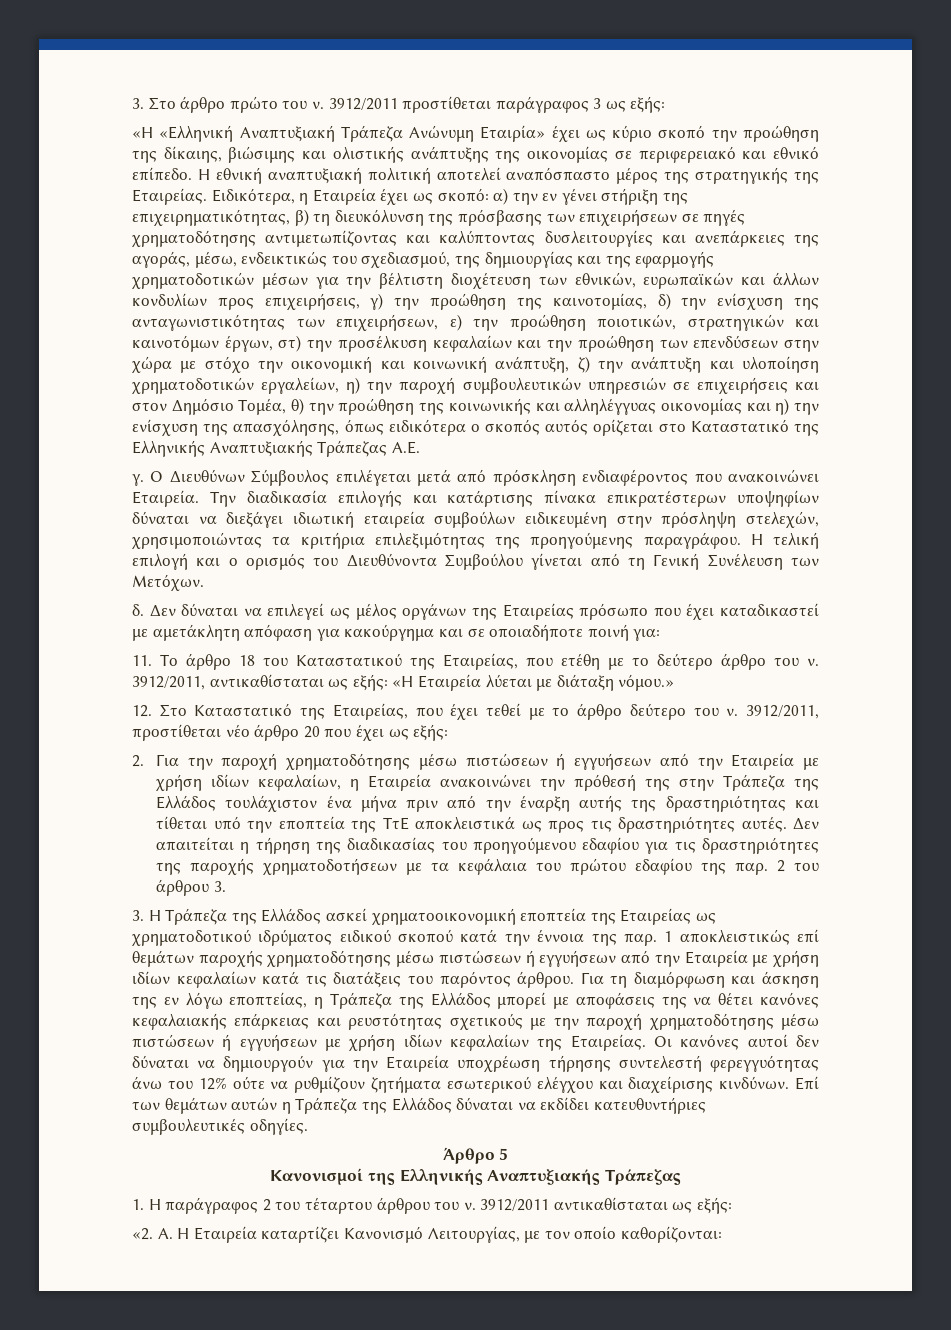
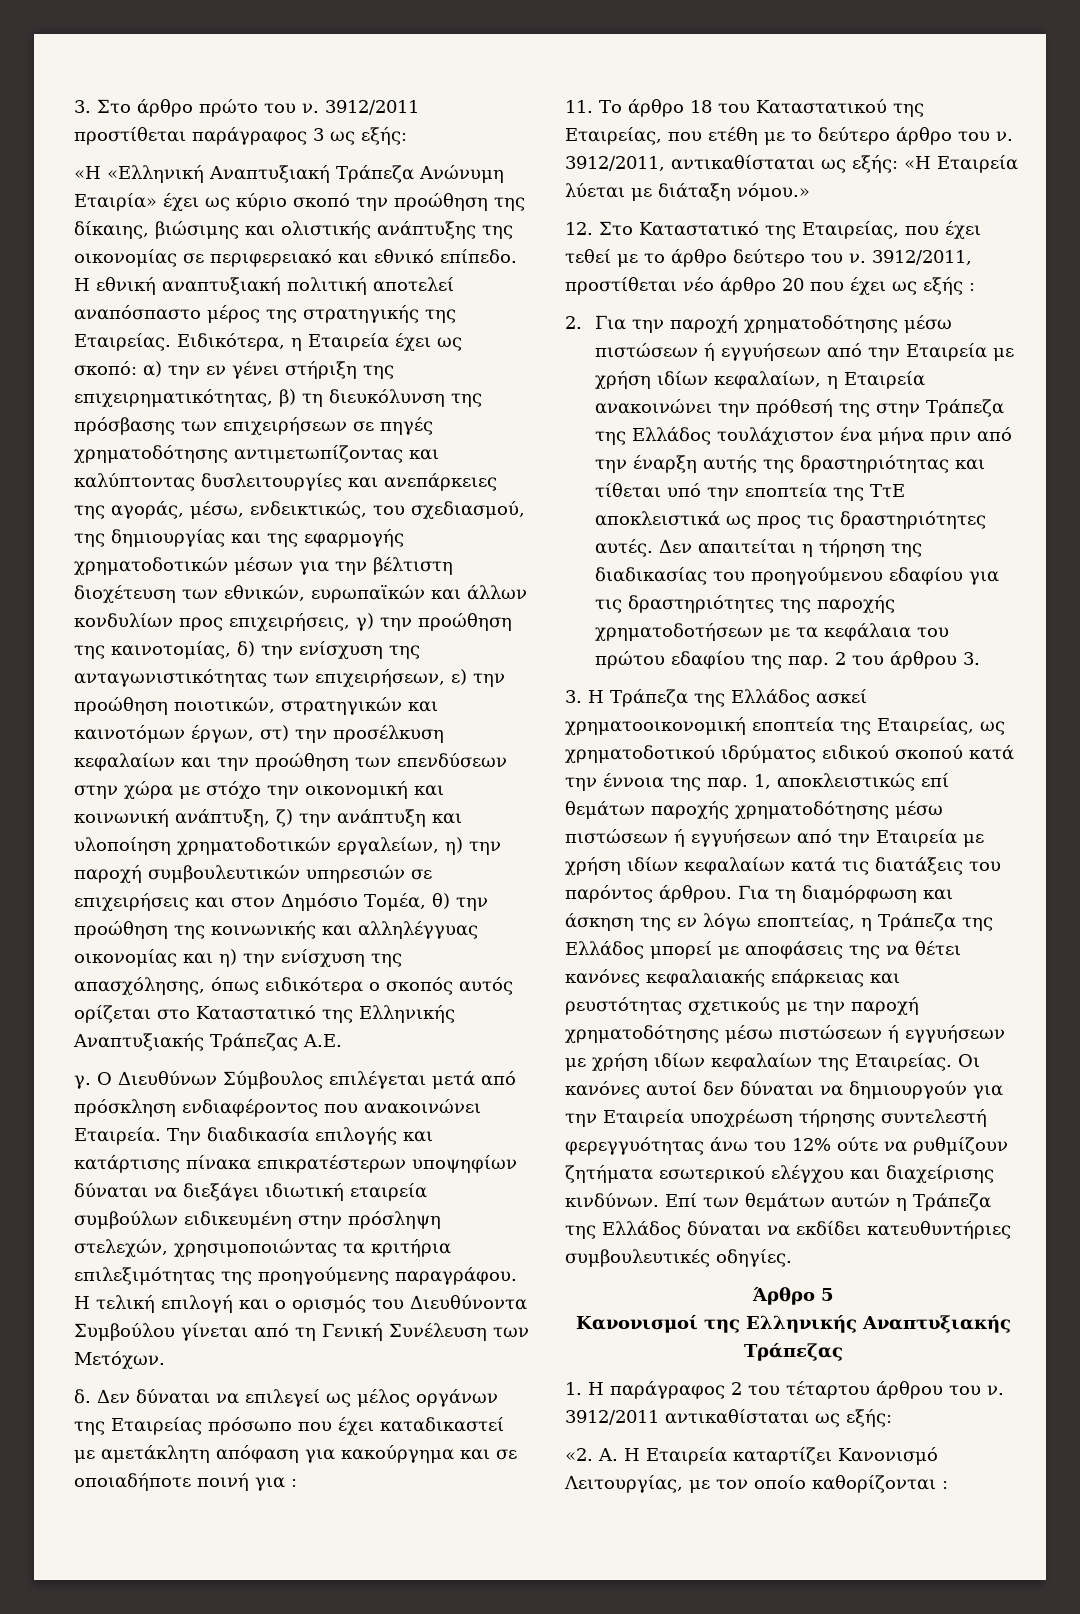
- α) την εν γένει στήριξη της επιχειρηματικότητας, β) τη διευκόλυνση της πρόσβασης των επιχειρήσεων σε πηγές χρηματοδότησης αντιμετωπίζοντας και καλύπτοντας δυσλειτουργίες και ανεπάρκειες της αγοράς, μέσω, ενδεικτικώς του σχεδιασμού, της δημιουργίας και της εφαρμογής χρηματοδοτικών μέσων για την βέλτιστη διοχέτευση των εθνικών, ευρωπαϊκών και άλλων κονδυλίων προς επιχειρήσεις, γ) την προώθηση της καινοτομίας, δ) την ενίσχυση της ανταγωνιστικότητας των επιχειρήσεων, ε) την προώθηση ποιοτικών, στρατηγικών και καινοτόμων έργων, στ) την προσέλκυση κεφαλαίων και την προώθηση των επενδύσεων στην χώρα με στόχο την οικονομική και κοινωνική ανάπτυξη, ζ) την ανάπτυξη και υλοποίηση χρηματοδοτικών εργαλείων, η) την παροχή συμβουλευτικών υπηρεσιών σε επιχειρήσεις και στον Δημόσιο Τομέα, θ) την προώθηση της κοινωνικής και αλληλέγγυας οικονομίας και η) την ενίσχυση της απασχόλησης, όπως ειδικότερα ο σκοπός αυτός ορίζεται στο Καταστατικό της Ελληνικής Αναπτυξιακής Τράπεζας Α.Ε.
+ α) την εν γένει στήριξη της επιχειρηματικότητας, β) τη διευκόλυνση της πρόσβασης των επιχειρήσεων σε πηγές χρηματοδότησης αντιμετωπίζοντας και καλύπτοντας δυσλειτουργίες και ανεπάρκειες της αγοράς, μέσω, ενδεικτικώς, του σχεδιασμού, της δημιουργίας και της εφαρμογής χρηματοδοτικών μέσων για την βέλτιστη διοχέτευση των εθνικών, ευρωπαϊκών και άλλων κονδυλίων προς επιχειρήσεις, γ) την προώθηση της καινοτομίας, δ) την ενίσχυση της ανταγωνιστικότητας των επιχειρήσεων, ε) την προώθηση ποιοτικών, στρατηγικών και καινοτόμων έργων, στ) την προσέλκυση κεφαλαίων και την προώθηση των επενδύσεων στην χώρα με στόχο την οικονομική και κοινωνική ανάπτυξη, ζ) την ανάπτυξη και υλοποίηση χρηματοδοτικών εργαλείων, η) την παροχή συμβουλευτικών υπηρεσιών σε επιχειρήσεις και στον Δημόσιο Τομέα, θ) την προώθηση της κοινωνικής και αλληλέγγυας οικονομίας και η) την ενίσχυση της απασχόλησης, όπως ειδικότερα ο σκοπός αυτός ορίζεται στο Καταστατικό της Ελληνικής Αναπτυξιακής Τράπεζας Α.Ε.
- Δεν δύναται να επιλεγεί ως μέλος οργάνων της Εταιρείας πρόσωπο που έχει καταδικαστεί με αμετάκλητη απόφαση για κακούργημα και σε οποιαδήποτε ποινή για:
+ Δεν δύναται να επιλεγεί ως μέλος οργάνων της Εταιρείας πρόσωπο που έχει καταδικαστεί με αμετάκλητη απόφαση για κακούργημα και σε οποιαδήποτε ποινή για :
- 3912/2011, προστίθεται νέο άρθρο 20 που έχει ως εξής:
+ 3912/2011, προστίθεται νέο άρθρο 20 που έχει ως εξής :
- 3. Η Τράπεζα της Ελλάδος ασκεί χρηματοοικονομική εποπτεία της Εταιρείας ως χρηματοδοτικού ιδρύματος ειδικού σκοπού κατά την έννοια της παρ.
+ 3. Η Τράπεζα της Ελλάδος ασκεί χρηματοοικονομική εποπτεία της Εταιρείας, ως χρηματοδοτικού ιδρύματος ειδικού σκοπού κατά την έννοια της παρ.
- 1 αποκλειστικώς επί θεμάτων παροχής χρηματοδότησης μέσω πιστώσεων ή εγγυήσεων από την Εταιρεία με χρήση ιδίων κεφαλαίων κατά τις διατάξεις του παρόντος άρθρου.
+ 1, αποκλειστικώς επί θεμάτων παροχής χρηματοδότησης μέσω πιστώσεων ή εγγυήσεων από την Εταιρεία με χρήση ιδίων κεφαλαίων κατά τις διατάξεις του παρόντος άρθρου.
- «2. Α. Η Εταιρεία καταρτίζει Κανονισμό Λειτουργίας, με τον οποίο καθορίζονται:
+ «2. Α. Η Εταιρεία καταρτίζει Κανονισμό Λειτουργίας, με τον οποίο καθορίζονται :

